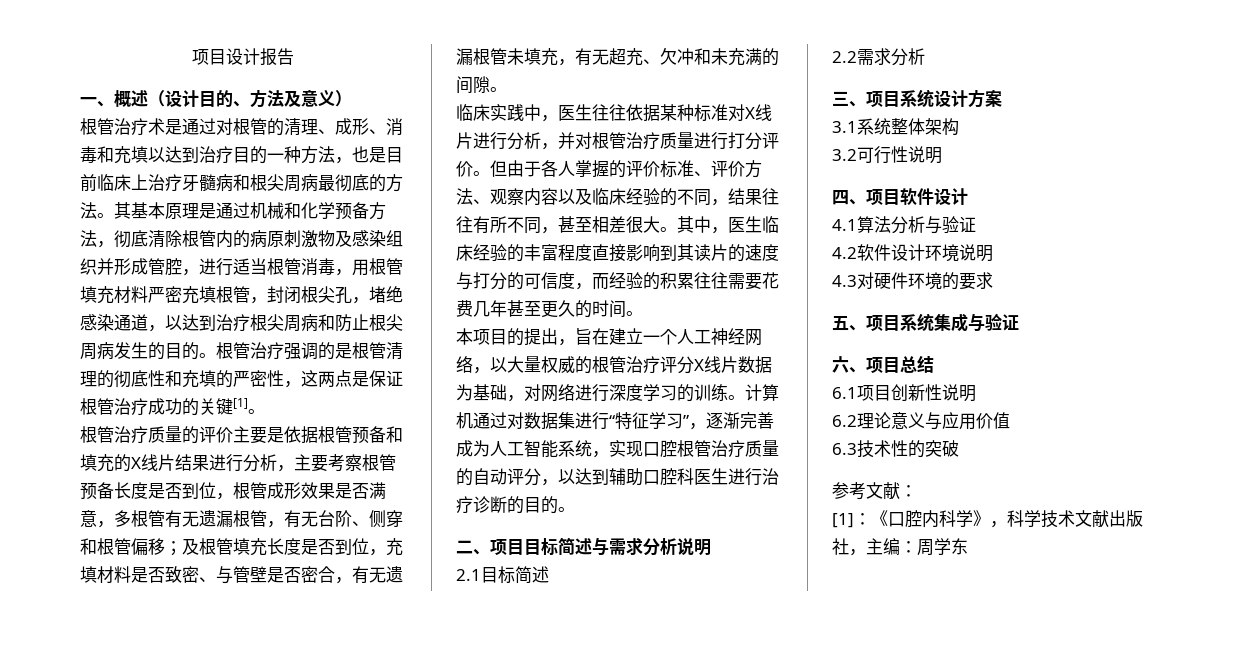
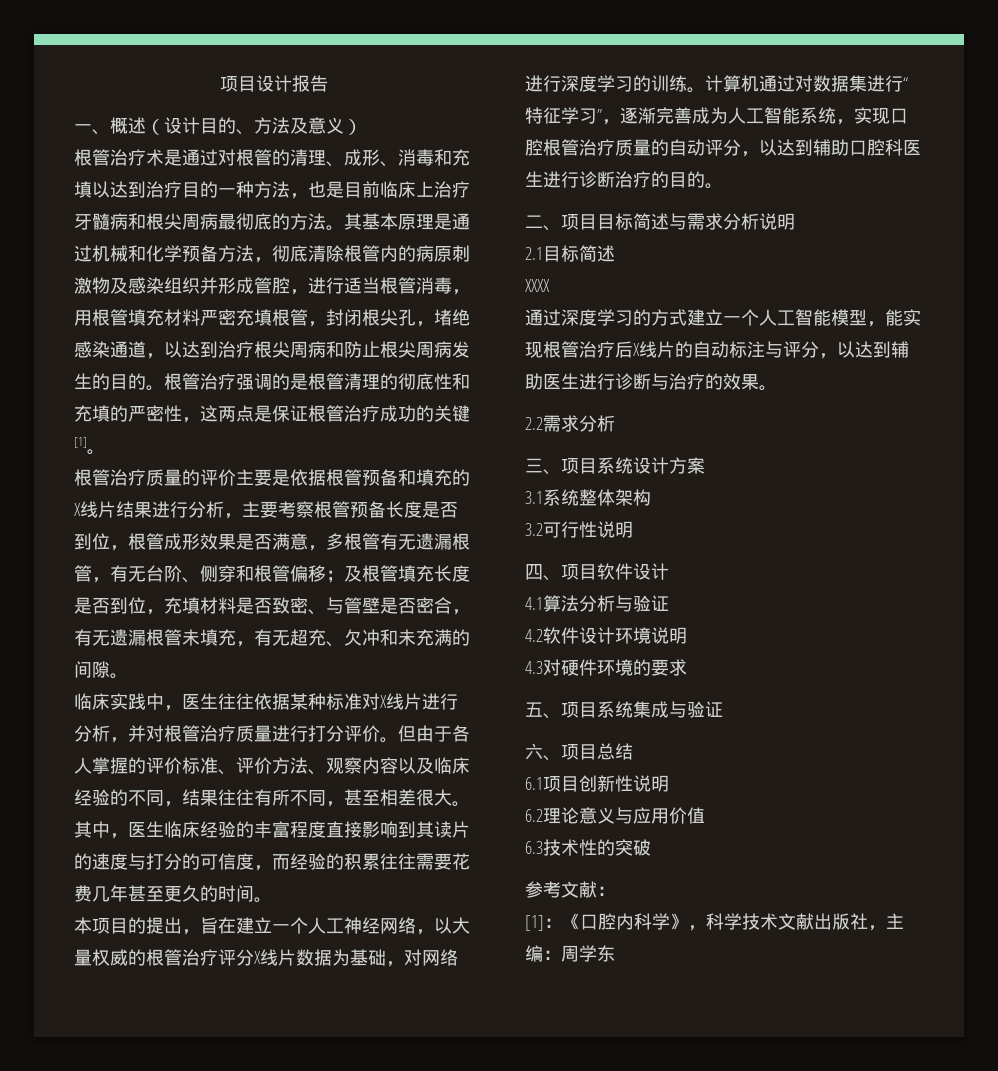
- 计算机通过对数据集进行“特征学习”，逐渐完善成为人工智能系统，实现口腔根管治疗质量的自动评分，以达到辅助口腔科医生进行治疗诊断的目的。
+ 计算机通过对数据集进行“特征学习”，逐渐完善成为人工智能系统，实现口腔根管治疗质量的自动评分，以达到辅助口腔科医生进行诊断治疗的目的。
+ XXXX
+ 通过深度学习的方式建立一个人工智能模型，能实现根管治疗后X线片的自动标注与评分，以达到辅助医生进行诊断与治疗的效果。

